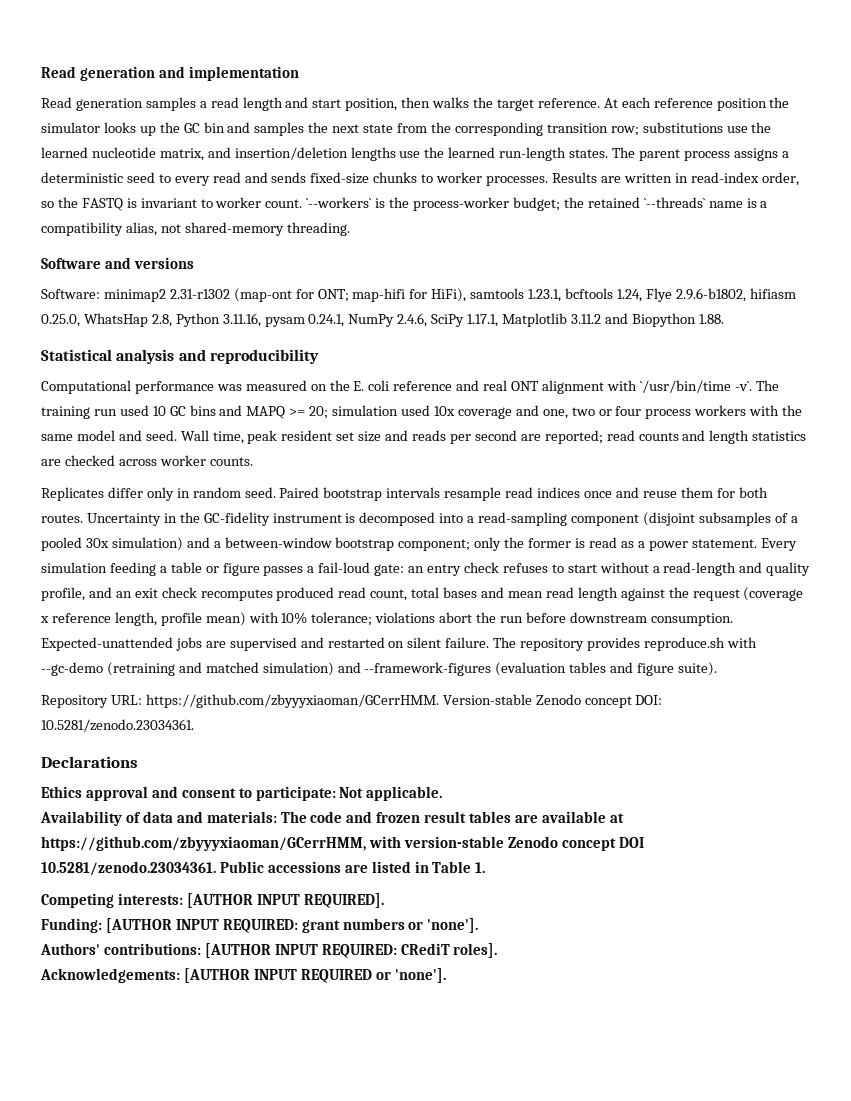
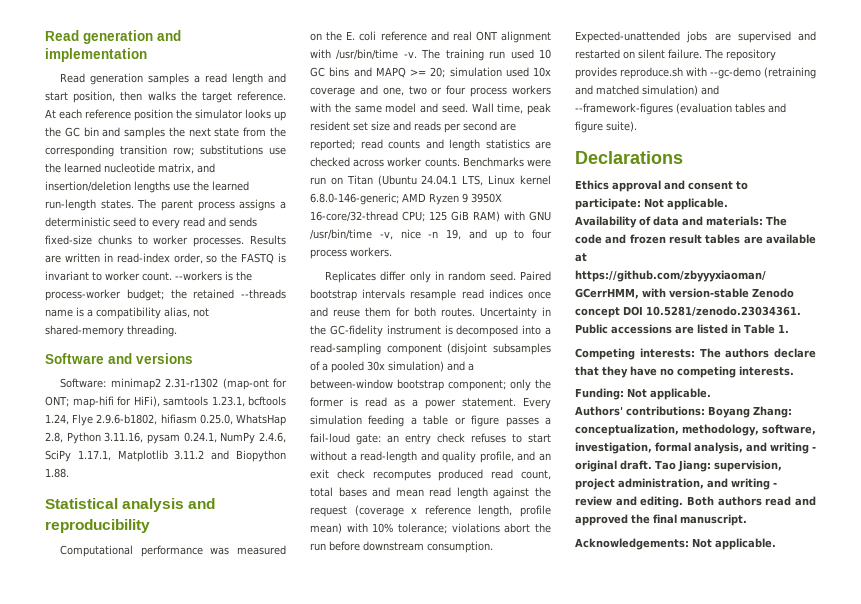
- `--workers` is the process-worker budget; the retained `--threads` name is a compatibility alias, not shared-memory threading.
+ --workers is the process-worker budget; the retained --threads name is a compatibility alias, not shared-memory threading.
- Computational performance was measured on the E. coli reference and real ONT alignment with `/usr/bin/time -v`.
+ Computational performance was measured on the E. coli reference and real ONT alignment with /usr/bin/time -v.
+ Benchmarks were run on Titan (Ubuntu 24.04.1 LTS, Linux kernel 6.8.0-146-generic; AMD Ryzen 9 3950X 16-core/32-thread CPU; 125 GiB RAM) with GNU /usr/bin/time -v, nice -n 19, and up to four process workers.
- Repository URL: https://github.com/zbyyyxiaoman/GCerrHMM. Version-stable Zenodo concept DOI: 10.5281/zenodo.23034361.
- Competing interests: [AUTHOR INPUT REQUIRED].
- Funding: [AUTHOR INPUT REQUIRED: grant numbers or 'none'].
- Authors' contributions: [AUTHOR INPUT REQUIRED: CRediT roles].
- Acknowledgements: [AUTHOR INPUT REQUIRED or 'none'].
+ Competing interests: The authors declare that they have no competing interests.
+ Funding: Not applicable.
+ Authors' contributions: Boyang Zhang: conceptualization, methodology, software, investigation, formal analysis, and writing - original draft. Tao Jiang: supervision, project administration, and writing - review and editing. Both authors read and approved the final manuscript.
+ Acknowledgements: Not applicable.

